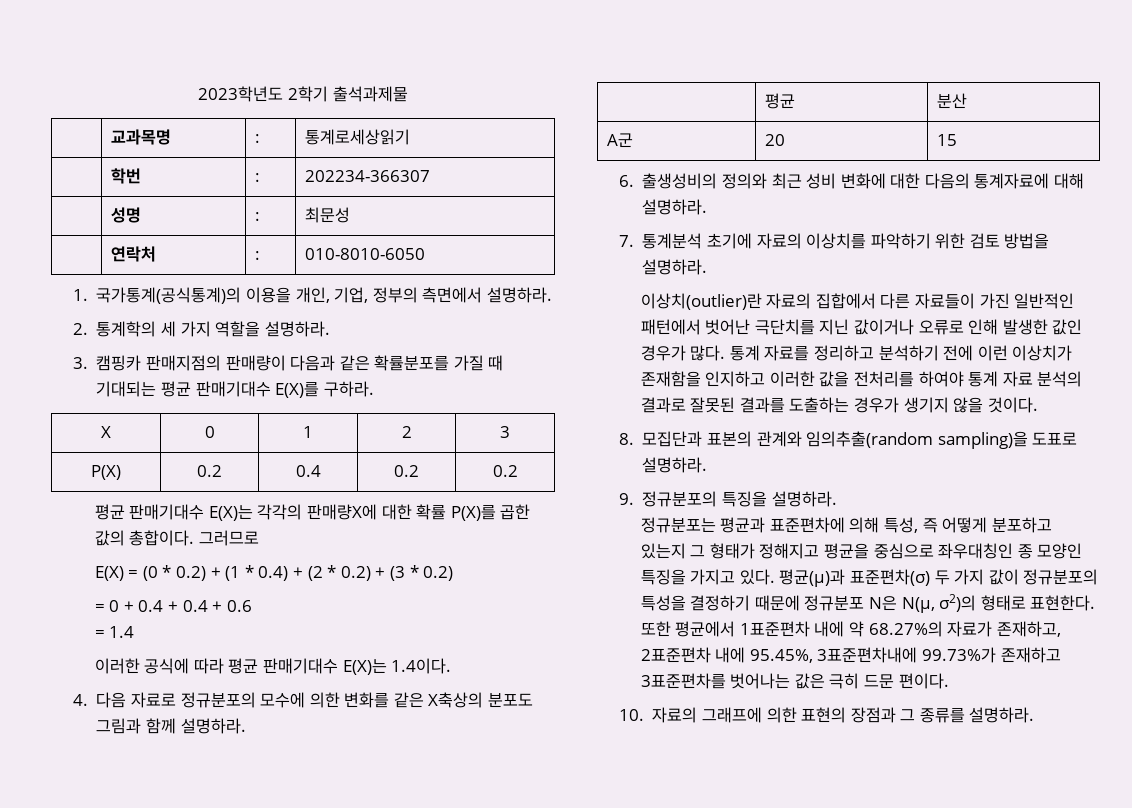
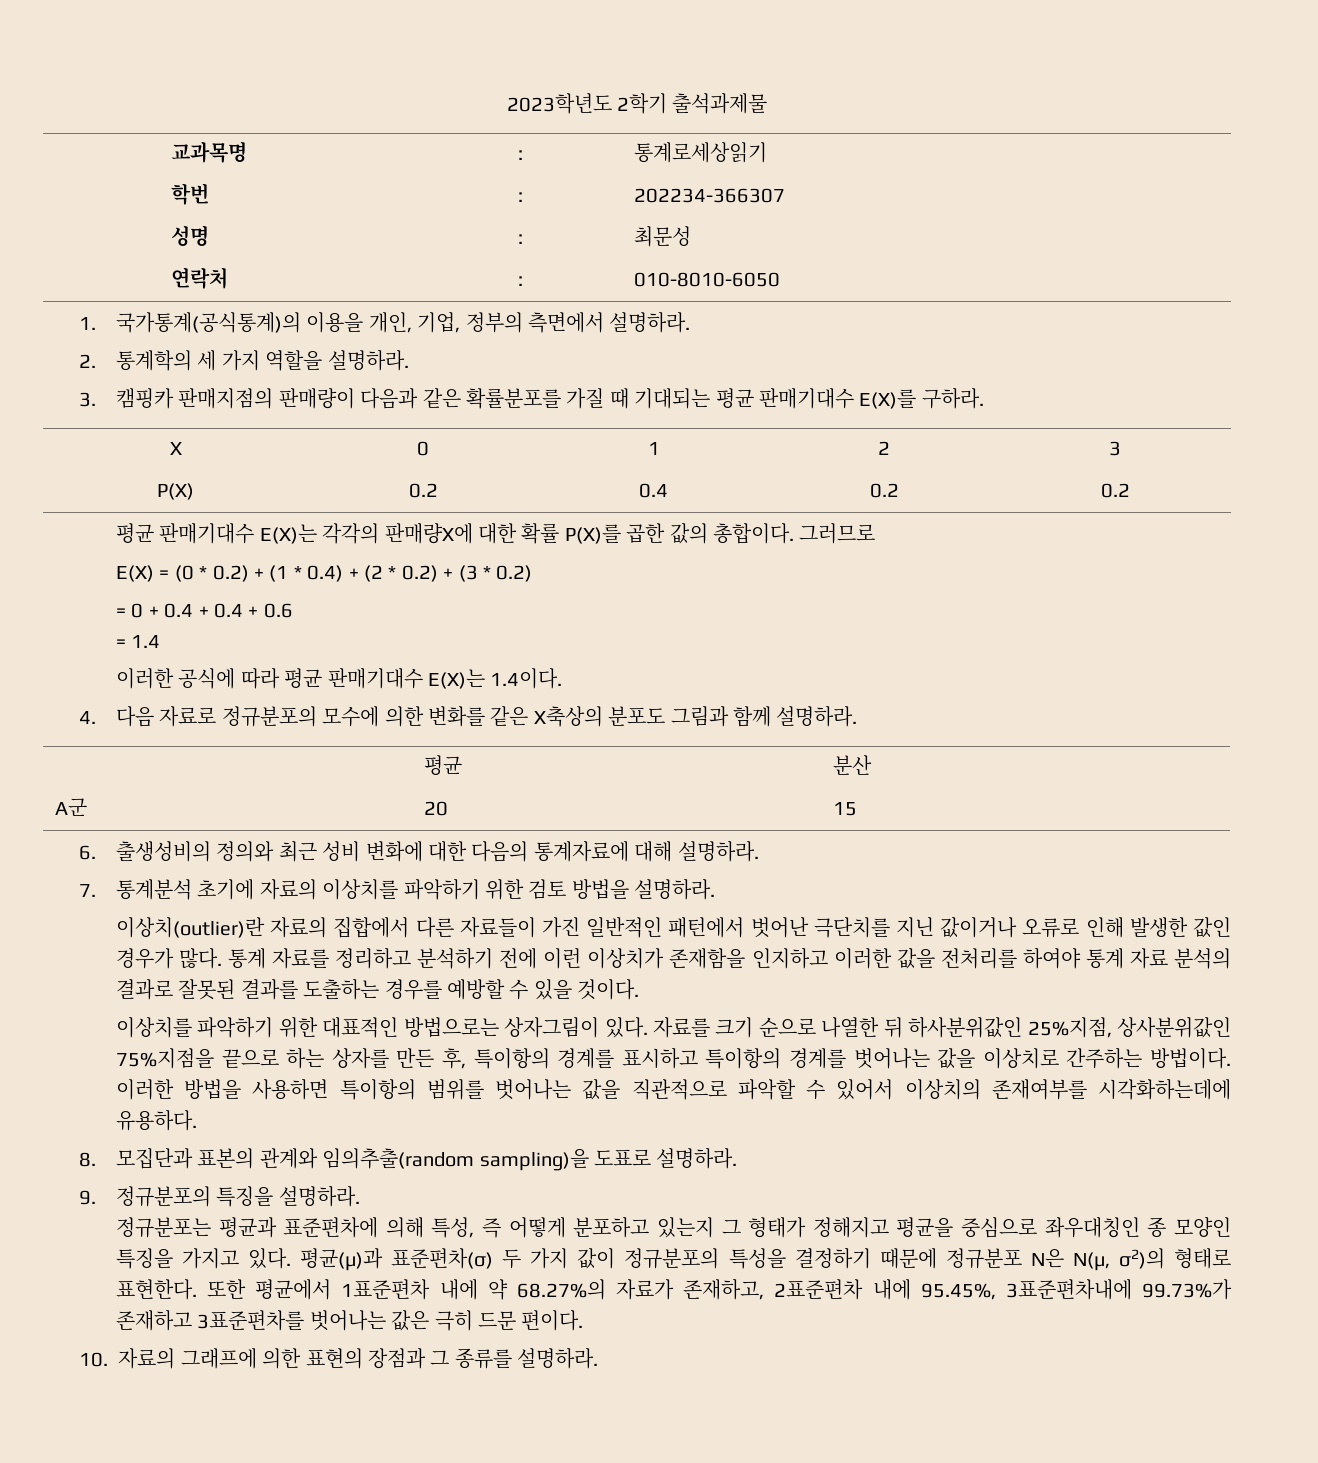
- 통계 자료를 정리하고 분석하기 전에 이런 이상치가 존재함을 인지하고 이러한 값을 전처리를 하여야 통계 자료 분석의 결과로 잘못된 결과를 도출하는 경우가 생기지 않을 것이다.
+ 통계 자료를 정리하고 분석하기 전에 이런 이상치가 존재함을 인지하고 이러한 값을 전처리를 하여야 통계 자료 분석의 결과로 잘못된 결과를 도출하는 경우를 예방할 수 있을 것이다.
+ 이상치를 파악하기 위한 대표적인 방법으로는 상자그림이 있다. 자료를 크기 순으로 나열한 뒤 하사분위값인 25%지점, 상사분위값인 75%지점을 끝으로 하는 상자를 만든 후, 특이항의 경계를 표시하고 특이항의 경계를 벗어나는 값을 이상치로 간주하는 방법이다. 이러한 방법을 사용하면 특이항의 범위를 벗어나는 값을 직관적으로 파악할 수 있어서 이상치의 존재여부를 시각화하는데에 유용하다.

